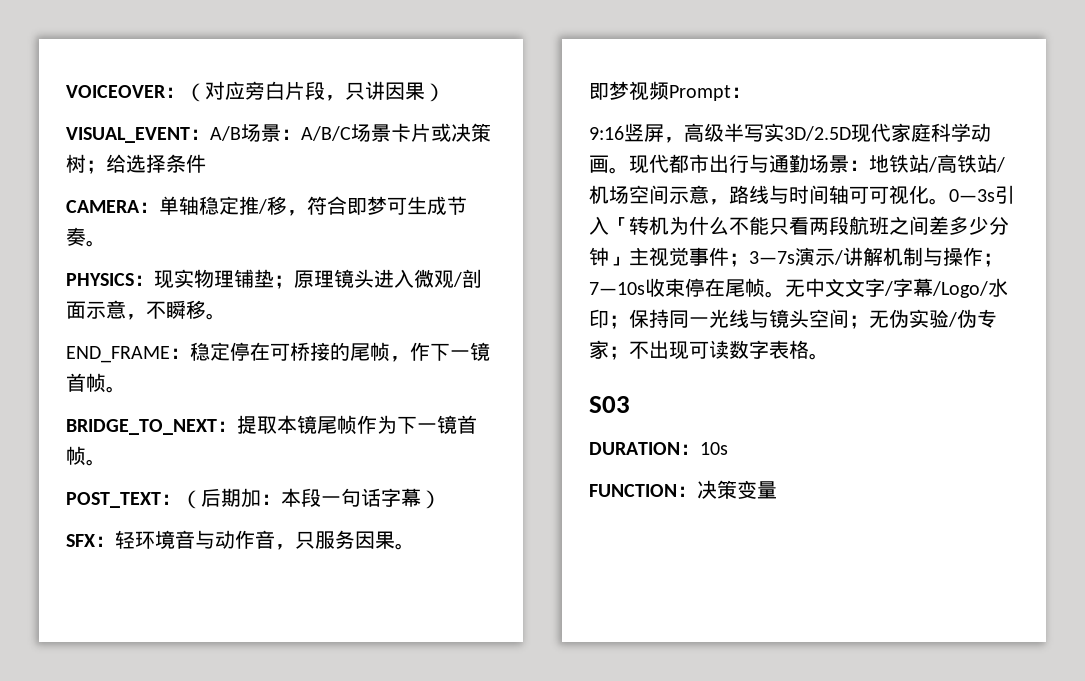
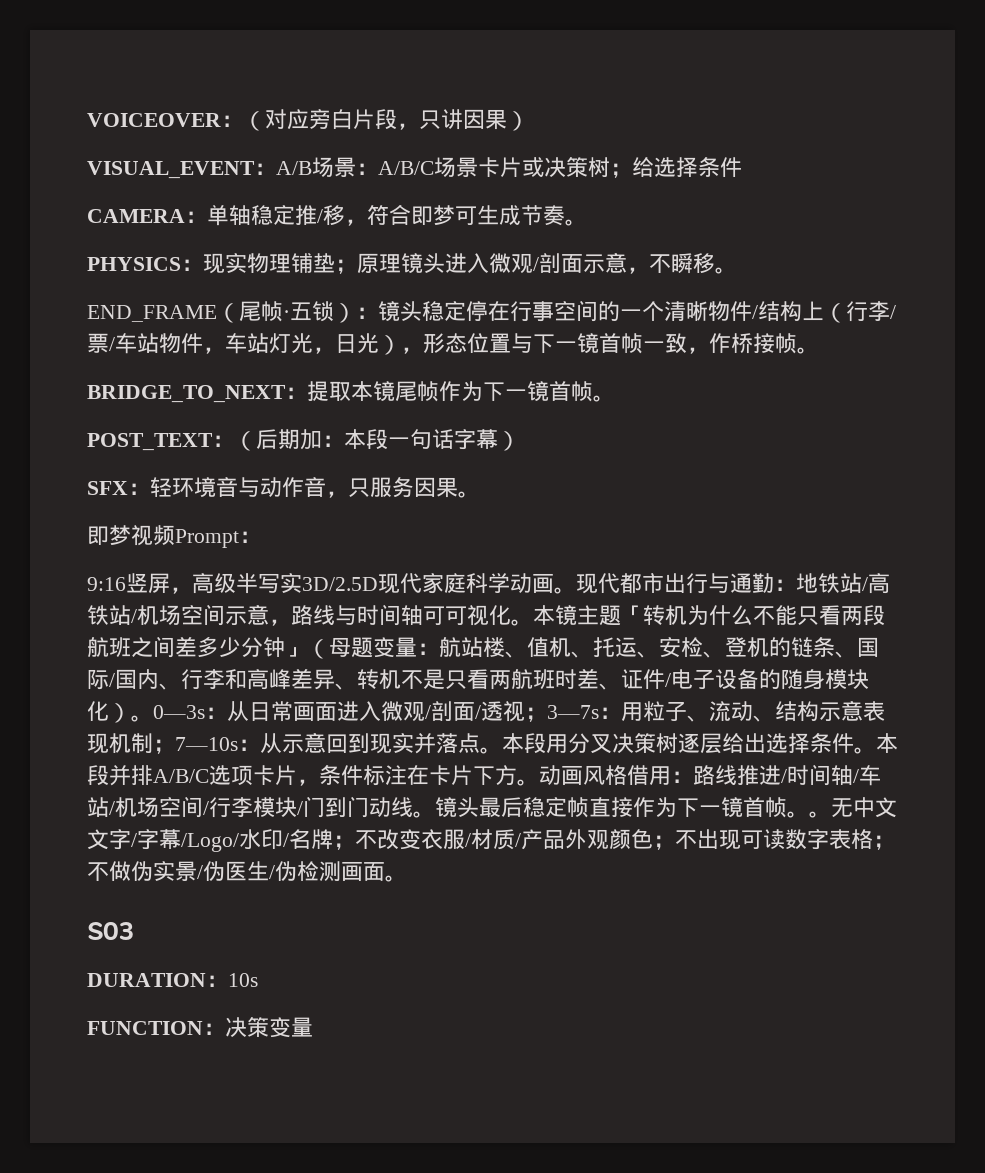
- END_FRAME：稳定停在可桥接的尾帧，作下一镜首帧。
+ END_FRAME（尾帧·五锁）：镜头稳定停在行事空间的一个清晰物件/结构上（行李/票/车站物件，车站灯光，日光），形态位置与下一镜首帧一致，作桥接帧。
- 现代都市出行与通勤场景：地铁站/高铁站/机场空间示意，路线与时间轴可可视化。
+ 现代都市出行与通勤：地铁站/高铁站/机场空间示意，路线与时间轴可可视化。
- 0—3s引入「转机为什么不能只看两段航班之间差多少分钟」主视觉事件；3—7s演示/讲解机制与操作；7—10s收束停在尾帧。
+ 本镜主题「转机为什么不能只看两段航班之间差多少分钟」（母题变量：航站楼、值机、托运、安检、登机的链条、国际/国内、行李和高峰差异、转机不是只看两航班时差、证件/电子设备的随身模块化）。0—3s：从日常画面进入微观/剖面/透视；3—7s：用粒子、流动、结构示意表现机制；7—10s：从示意回到现实并落点。本段用分叉决策树逐层给出选择条件。本段并排A/B/C选项卡片，条件标注在卡片下方。动画风格借用：路线推进/时间轴/车站/机场空间/行李模块/门到门动线。镜头最后稳定帧直接作为下一镜首帧。。
- 无中文文字/字幕/Logo/水印；保持同一光线与镜头空间；无伪实验/伪专家；不出现可读数字表格。
+ 无中文文字/字幕/Logo/水印/名牌；不改变衣服/材质/产品外观颜色；不出现可读数字表格；不做伪实景/伪医生/伪检测画面。

